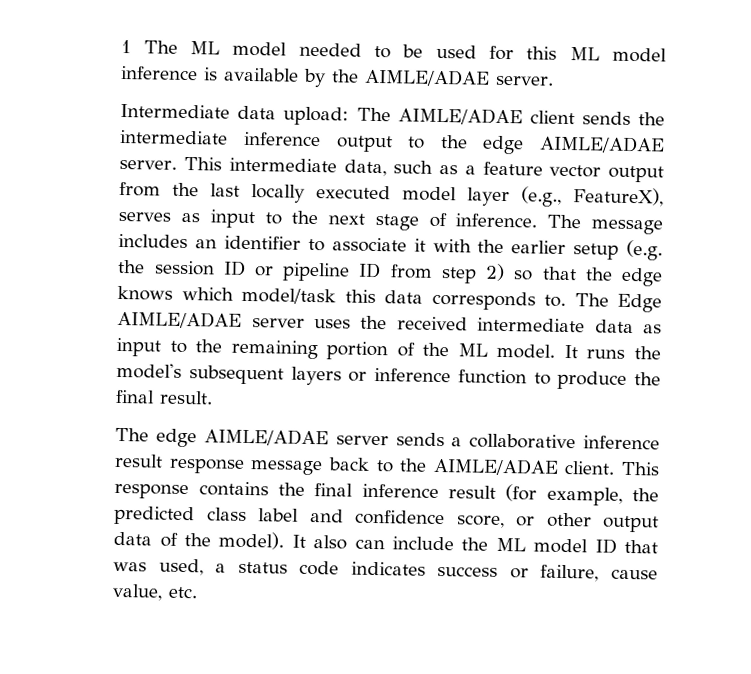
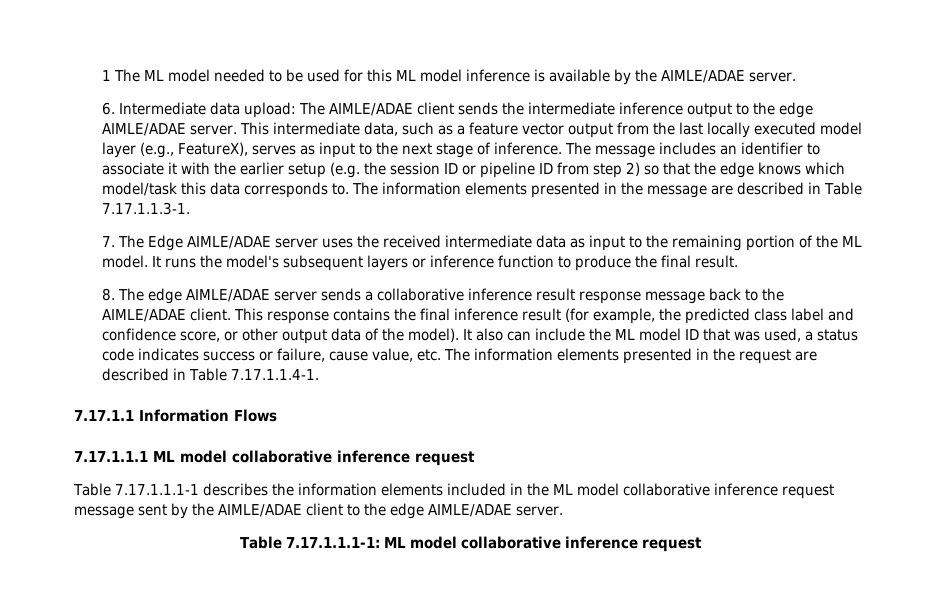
- Intermediate data upload: The AIMLE/ADAE client sends the intermediate inference output to the edge AIMLE/ADAE server.
+ 6. Intermediate data upload: The AIMLE/ADAE client sends the intermediate inference output to the edge AIMLE/ADAE server.
- The Edge AIMLE/ADAE server uses the received intermediate data as input to the remaining portion of the ML model.
+ The information elements presented in the message are described in Table 7.17.1.1.3-1.
+ 7. The Edge AIMLE/ADAE server uses the received intermediate data as input to the remaining portion of the ML model.
- The edge AIMLE/ADAE server sends a collaborative inference result response message back to the AIMLE/ADAE client.
+ 8. The edge AIMLE/ADAE server sends a collaborative inference result response message back to the AIMLE/ADAE client.
- It also can include the ML model ID that was used, a status code indicates success or failure, cause value, etc.
+ It also can include the ML model ID that was used, a status code indicates success or failure, cause value, etc. The information elements presented in the request are described in Table 7.17.1.1.4-1.
+ 7.17.1.1 Information Flows
+ 7.17.1.1.1 ML model collaborative inference request
+ Table 7.17.1.1.1-1 describes the information elements included in the ML model collaborative inference request message sent by the AIMLE/ADAE client to the edge AIMLE/ADAE server.
+ Table 7.17.1.1.1-1: ML model collaborative inference request

